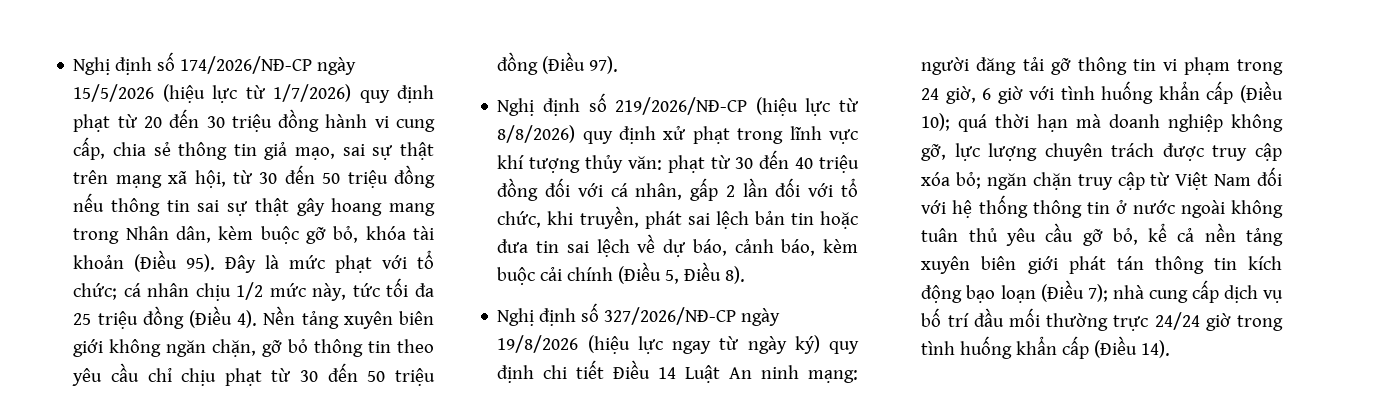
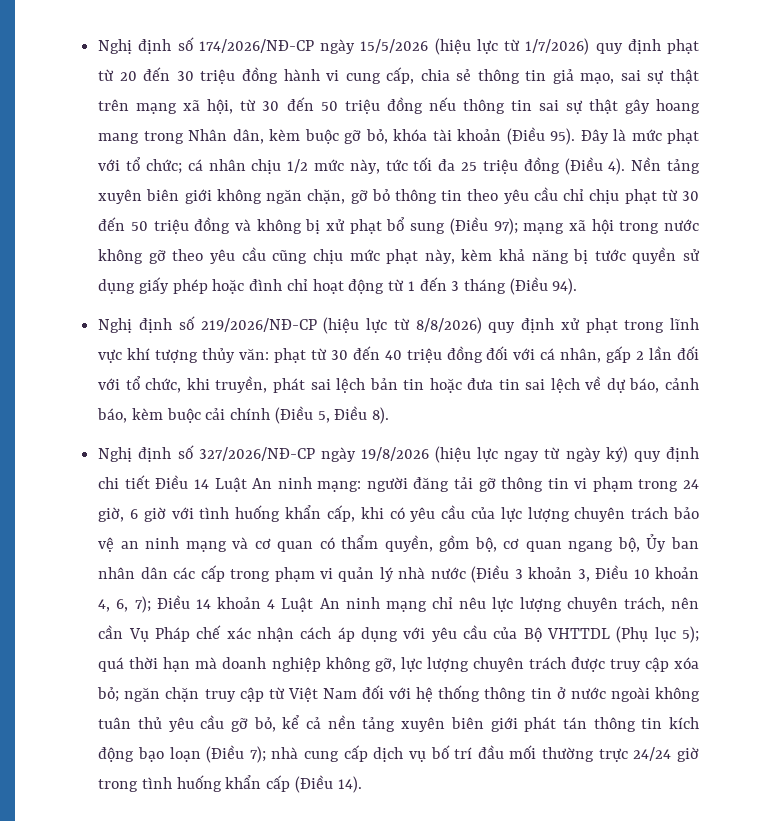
- Nền tảng xuyên biên giới không ngăn chặn, gỡ bỏ thông tin theo yêu cầu chỉ chịu phạt từ 30 đến 50 triệu đồng (Điều 97).
+ Nền tảng xuyên biên giới không ngăn chặn, gỡ bỏ thông tin theo yêu cầu chỉ chịu phạt từ 30 đến 50 triệu đồng và không bị xử phạt bổ sung (Điều 97); mạng xã hội trong nước không gỡ theo yêu cầu cũng chịu mức phạt này, kèm khả năng bị tước quyền sử dụng giấy phép hoặc đình chỉ hoạt động từ 1 đến 3 tháng (Điều 94).
- người đăng tải gỡ thông tin vi phạm trong 24 giờ, 6 giờ với tình huống khẩn cấp (Điều 10);
+ người đăng tải gỡ thông tin vi phạm trong 24 giờ, 6 giờ với tình huống khẩn cấp, khi có yêu cầu của lực lượng chuyên trách bảo vệ an ninh mạng và cơ quan có thẩm quyền, gồm bộ, cơ quan ngang bộ, Ủy ban nhân dân các cấp trong phạm vi quản lý nhà nước (Điều 3 khoản 3, Điều 10 khoản 4, 6, 7); Điều 14 khoản 4 Luật An ninh mạng chỉ nêu lực lượng chuyên trách, nên cần Vụ Pháp chế xác nhận cách áp dụng với yêu cầu của Bộ VHTTDL (Phụ lục 5);

